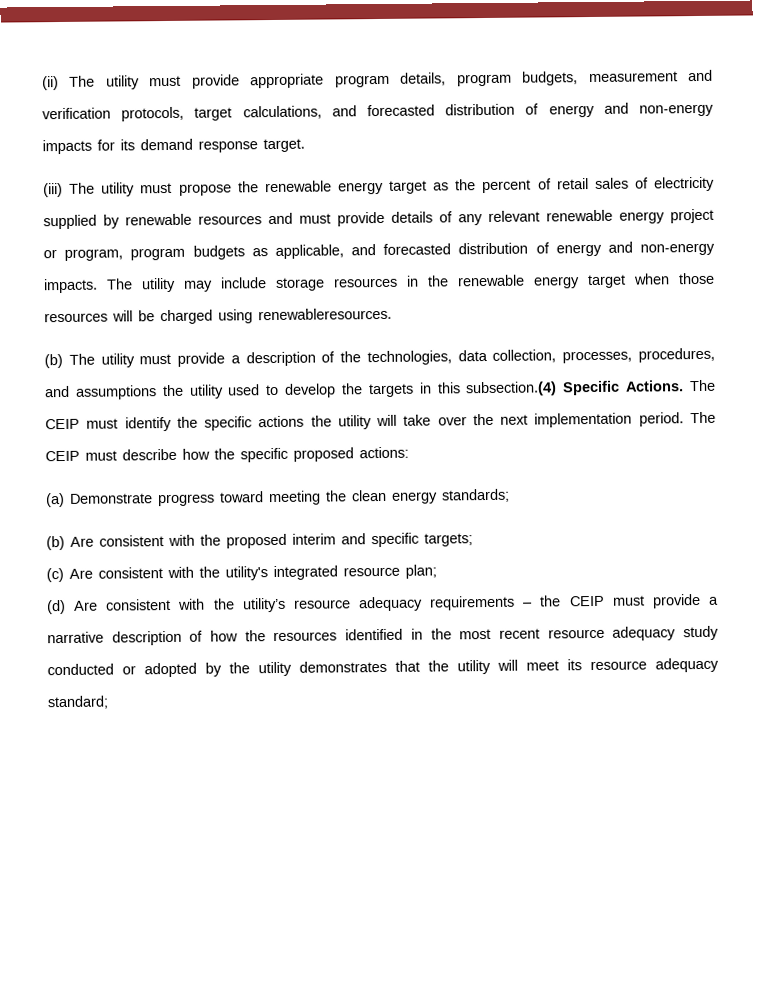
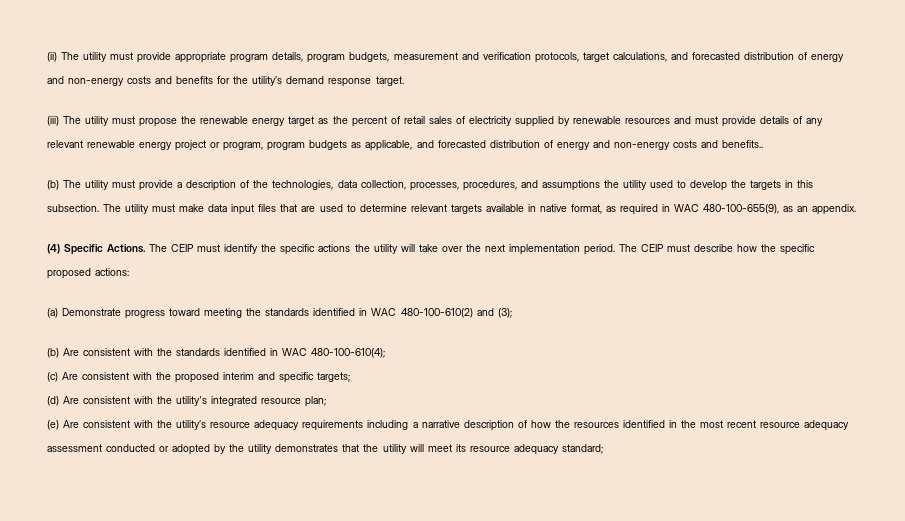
- (ii) The utility must provide appropriate program details, program budgets, measurement and verification protocols, target calculations, and forecasted distribution of energy and non-energy impacts for its demand response target.
+ (ii) The utility must provide appropriate program details, program budgets, measurement and verification protocols, target calculations, and forecasted distribution of energy and non-energy costs and benefits for the utility’s demand response target.
- (iii) The utility must propose the renewable energy target as the percent of retail sales of electricity supplied by renewable resources and must provide details of any relevant renewable energy project or program, program budgets as applicable, and forecasted distribution of energy and non-energy impacts. The utility may include storage resources in the renewable energy target when those resources will be charged using renewableresources.
+ (iii) The utility must propose the renewable energy target as the percent of retail sales of electricity supplied by renewable resources and must provide details of any relevant renewable energy project or program, program budgets as applicable, and forecasted distribution of energy and non-energy costs and benefits..
- (b) The utility must provide a description of the technologies, data collection, processes, procedures, and assumptions the utility used to develop the targets in this subsection.(4) Specific Actions.
+ (b) The utility must provide a description of the technologies, data collection, processes, procedures, and assumptions the utility used to develop the targets in this subsection. The utility must make data input files that are used to determine relevant targets available in native format, as required in WAC 480-100-655(9), as an appendix.
+ (4) Specific Actions.
- (a) Demonstrate progress toward meeting the clean energy standards;
+ (a) Demonstrate progress toward meeting the standards identified in WAC 480-100-610(2) and (3);
- (b) Are consistent with the proposed interim and specific targets;
+ (b) Are consistent with the standards identified in WAC 480-100-610(4);
+ (c) Are consistent with the proposed interim and specific targets;
- (c) Are consistent with the utility's integrated resource plan;
+ (d) Are consistent with the utility's integrated resource plan;
- (d) Are consistent with the utility’s resource adequacy requirements – the CEIP must provide a narrative description of how the resources identified in the most recent resource adequacy study conducted or adopted by the utility demonstrates that the utility will meet its resource adequacy standard;
+ (e) Are consistent with the utility’s resource adequacy requirements including a narrative description of how the resources identified in the most recent resource adequacy assessment conducted or adopted by the utility demonstrates that the utility will meet its resource adequacy standard;

